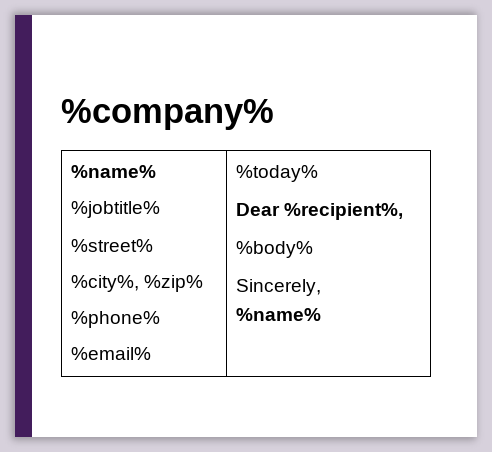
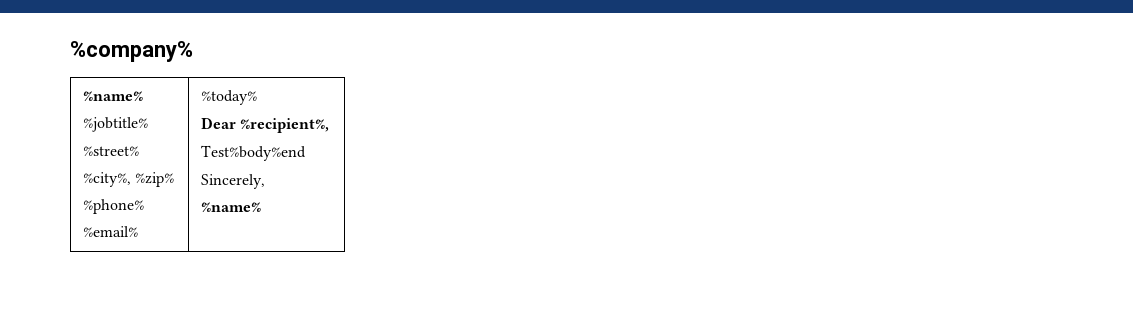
  %company%
  %name%
  %jobtitle%
  %street%
  %city%, %zip%
  %phone%
  %email% | %today%
  Dear %recipient%,
- %body%
+ Test%body%end

